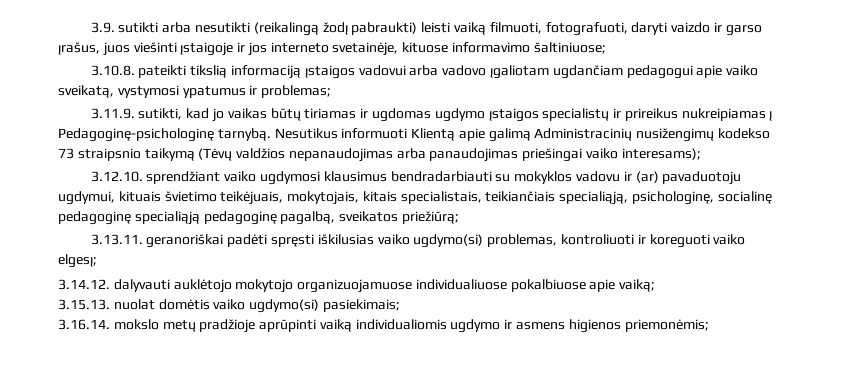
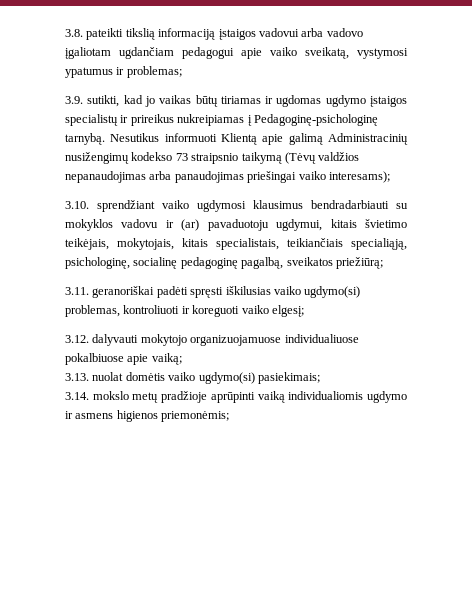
- 3.9. sutikti arba nesutikti (reikalingą žodį pabraukti) leisti vaiką filmuoti, fotografuoti, daryti vaizdo ir garso įrašus, juos viešinti įstaigoje ir jos interneto svetainėje, kituose informavimo šaltiniuose;
- 3.10.8. pateikti tikslią informaciją įstaigos vadovui arba vadovo įgaliotam ugdančiam pedagogui apie vaiko sveikatą, vystymosi ypatumus ir problemas;
+ 3.8. pateikti tikslią informaciją įstaigos vadovui arba vadovo įgaliotam ugdančiam pedagogui apie vaiko sveikatą, vystymosi ypatumus ir problemas;
- 3.11.9. sutikti, kad jo vaikas būtų tiriamas ir ugdomas ugdymo įstaigos specialistų ir prireikus nukreipiamas į Pedagoginę-psichologinę tarnybą.
+ 3.9. sutikti, kad jo vaikas būtų tiriamas ir ugdomas ugdymo įstaigos specialistų ir prireikus nukreipiamas į Pedagoginę-psichologinę tarnybą.
- 3.12.10. sprendžiant vaiko ugdymosi klausimus bendradarbiauti su mokyklos vadovu ir (ar) pavaduotoju ugdymui, kituais švietimo teikėjuais, mokytojais, kitais specialistais, teikiančiais specialiąją, psichologinę, socialinę pedagoginę specialiąją pedagoginę pagalbą, sveikatos priežiūrą;
+ 3.10. sprendžiant vaiko ugdymosi klausimus bendradarbiauti su mokyklos vadovu ir (ar) pavaduotoju ugdymui, kitais švietimo teikėjais, mokytojais, kitais specialistais, teikiančiais specialiąją, psichologinę, socialinę pedagoginę pagalbą, sveikatos priežiūrą;
- 3.13.11. geranoriškai padėti spręsti iškilusias vaiko ugdymo(si) problemas, kontroliuoti ir koreguoti vaiko elgesį;
+ 3.11. geranoriškai padėti spręsti iškilusias vaiko ugdymo(si) problemas, kontroliuoti ir koreguoti vaiko elgesį;
- 3.14.12. dalyvauti auklėtojo mokytojo organizuojamuose individualiuose pokalbiuose apie vaiką;
+ 3.12. dalyvauti mokytojo organizuojamuose individualiuose pokalbiuose apie vaiką;
- 3.15.13. nuolat domėtis vaiko ugdymo(si) pasiekimais;
+ 3.13. nuolat domėtis vaiko ugdymo(si) pasiekimais;
- 3.16.14. mokslo metų pradžioje aprūpinti vaiką individualiomis ugdymo ir asmens higienos priemonėmis;
+ 3.14. mokslo metų pradžioje aprūpinti vaiką individualiomis ugdymo ir asmens higienos priemonėmis;

